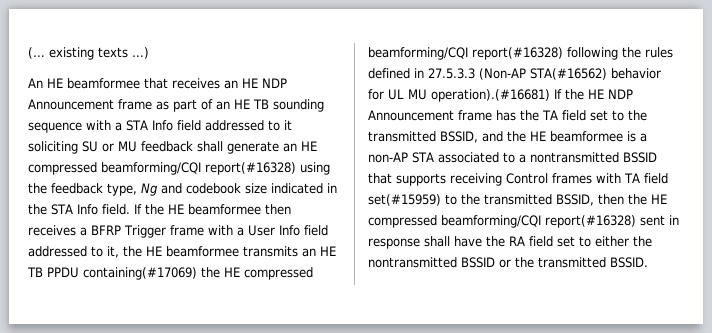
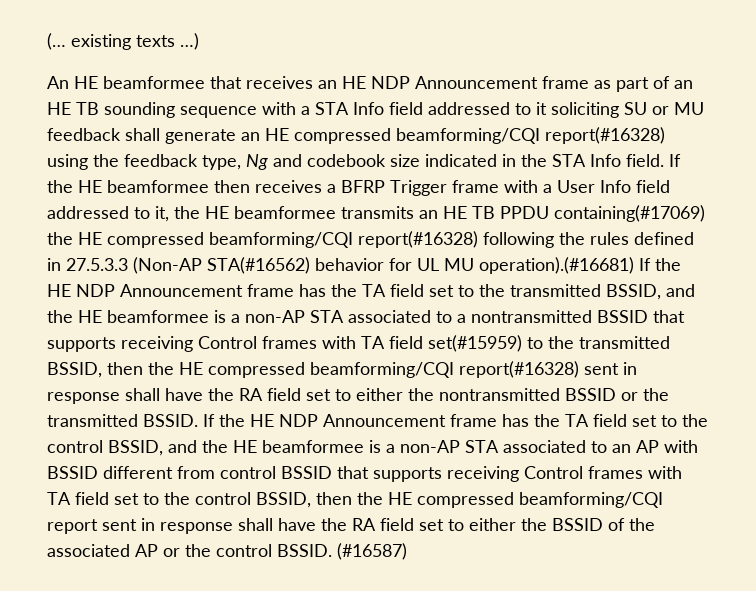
+ If the HE NDP Announcement frame has the TA field set to the control BSSID, and the HE beamformee is a non-AP STA associated to an AP with BSSID different from control BSSID that supports receiving Control frames with TA field set to the control BSSID, then the HE compressed beamforming/CQI report sent in response shall have the RA field set to either the BSSID of the associated AP or the control BSSID. (#16587)

